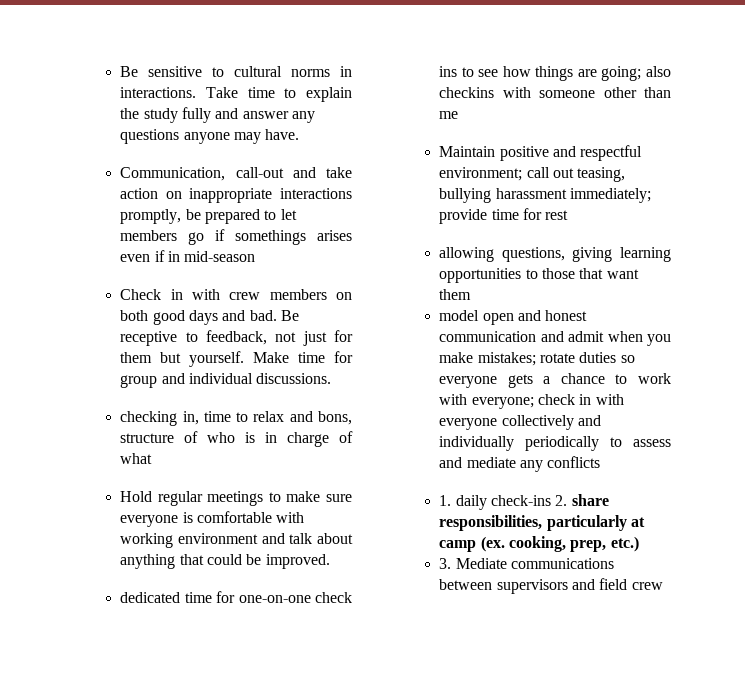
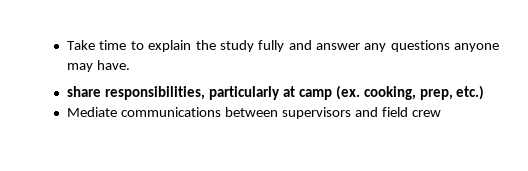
- Be sensitive to cultural norms in interactions.
- Communication, call-out and take action on inappropriate interactions promptly, be prepared to let members go if somethings arises even if in mid-season
- Check in with crew members on both good days and bad. Be receptive to feedback, not just for them but yourself. Make time for group and individual discussions.
- checking in, time to relax and bons, structure of who is in charge of what
- Hold regular meetings to make sure everyone is comfortable with working environment and talk about anything that could be improved.
- dedicated time for one-on-one check ins to see how things are going; also checkins with someone other than me
- Maintain positive and respectful environment; call out teasing, bullying harassment immediately; provide time for rest
- allowing questions, giving learning opportunities to those that want them
- model open and honest communication and admit when you make mistakes; rotate duties so everyone gets a chance to work with everyone; check in with everyone collectively and individually periodically to assess and mediate any conflicts
- 1. daily check-ins 2. share responsibilities, particularly at camp (ex. cooking, prep, etc.)
+ share responsibilities, particularly at camp (ex. cooking, prep, etc.)
- 3. Mediate communications between supervisors and field crew
+ Mediate communications between supervisors and field crew

